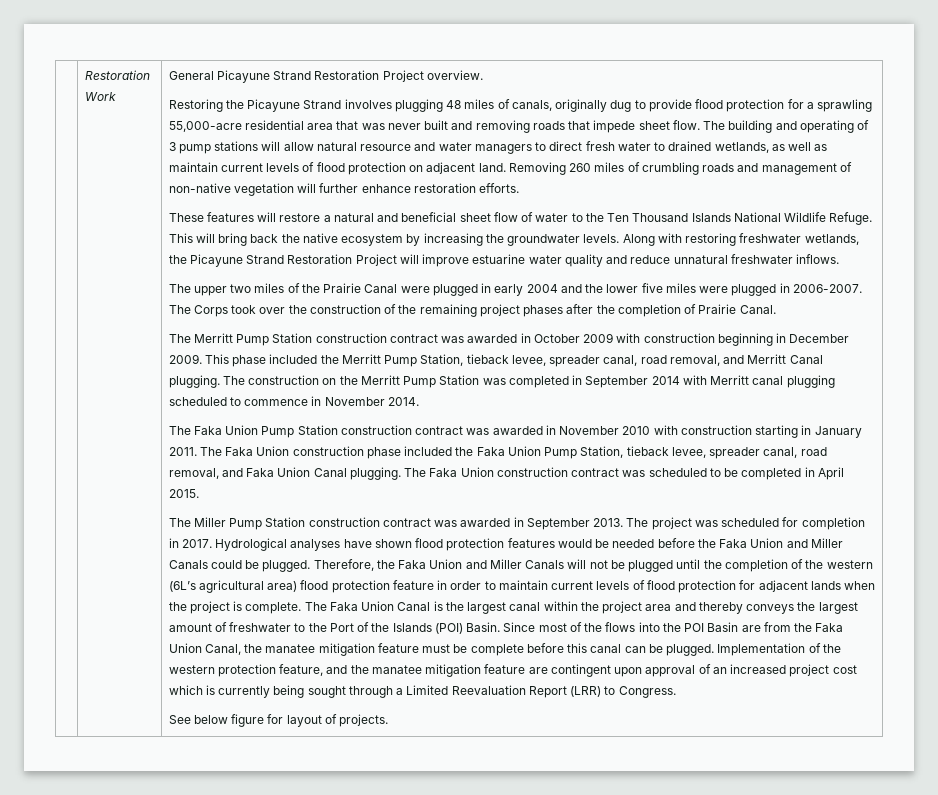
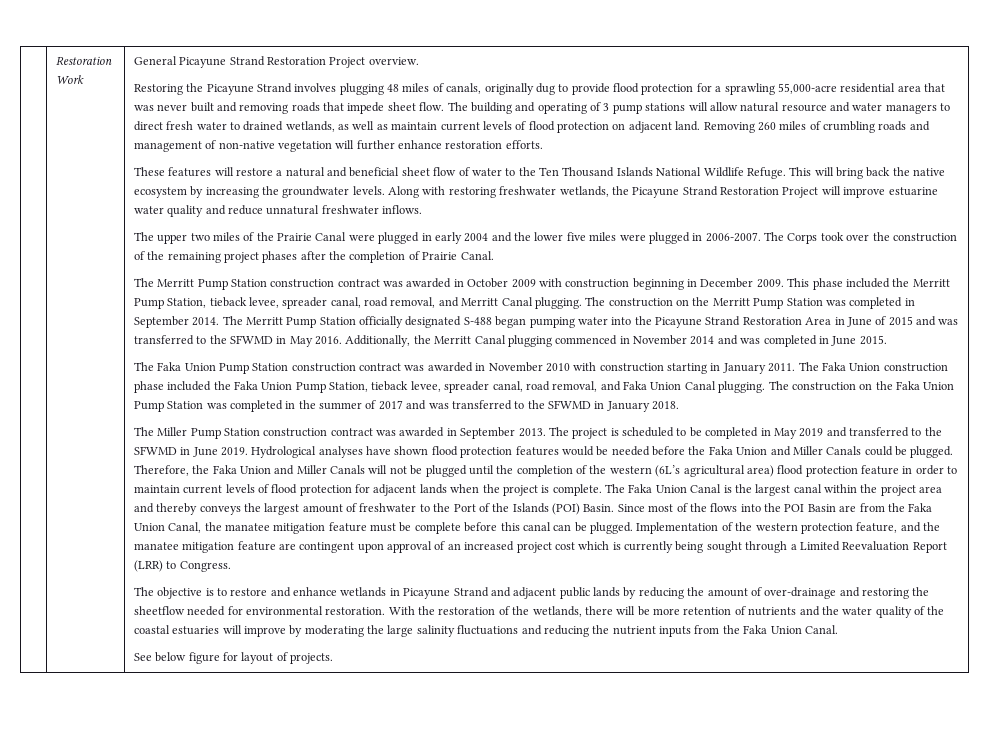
- The construction on the Merritt Pump Station was completed in September 2014 with Merritt canal plugging scheduled to commence in November 2014.
+ The construction on the Merritt Pump Station was completed in September 2014. The Merritt Pump Station officially designated S-488 began pumping water into the Picayune Strand Restoration Area in June of 2015 and was transferred to the SFWMD in May 2016. Additionally, the Merritt Canal plugging commenced in November 2014 and was completed in June 2015.
- The Faka Union construction contract was scheduled to be completed in April 2015.
+ The construction on the Faka Union Pump Station was completed in the summer of 2017 and was transferred to the SFWMD in January 2018.
- The project was scheduled for completion in 2017.
+ The project is scheduled to be completed in May 2019 and transferred to the SFWMD in June 2019.
+ The objective is to restore and enhance wetlands in Picayune Strand and adjacent public lands by reducing the amount of over-drainage and restoring the sheetflow needed for environmental restoration. With the restoration of the wetlands, there will be more retention of nutrients and the water quality of the coastal estuaries will improve by moderating the large salinity fluctuations and reducing the nutrient inputs from the Faka Union Canal.

